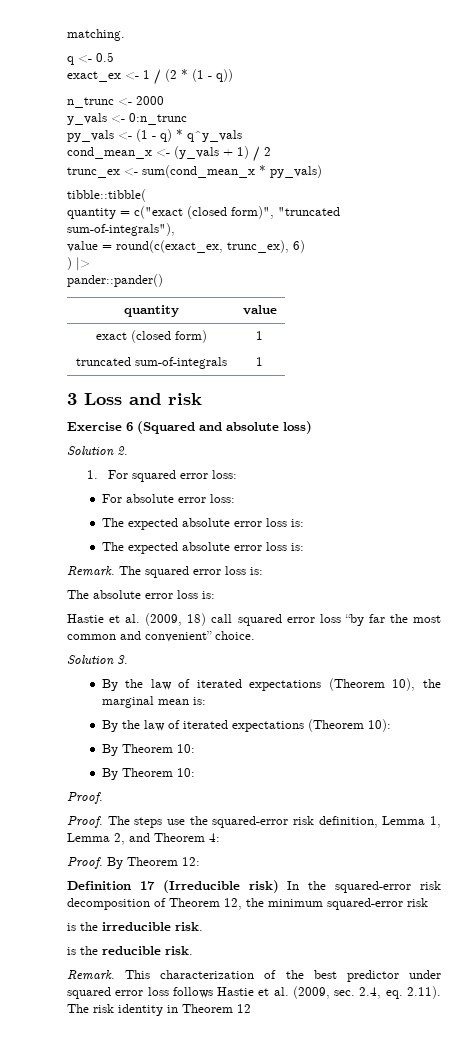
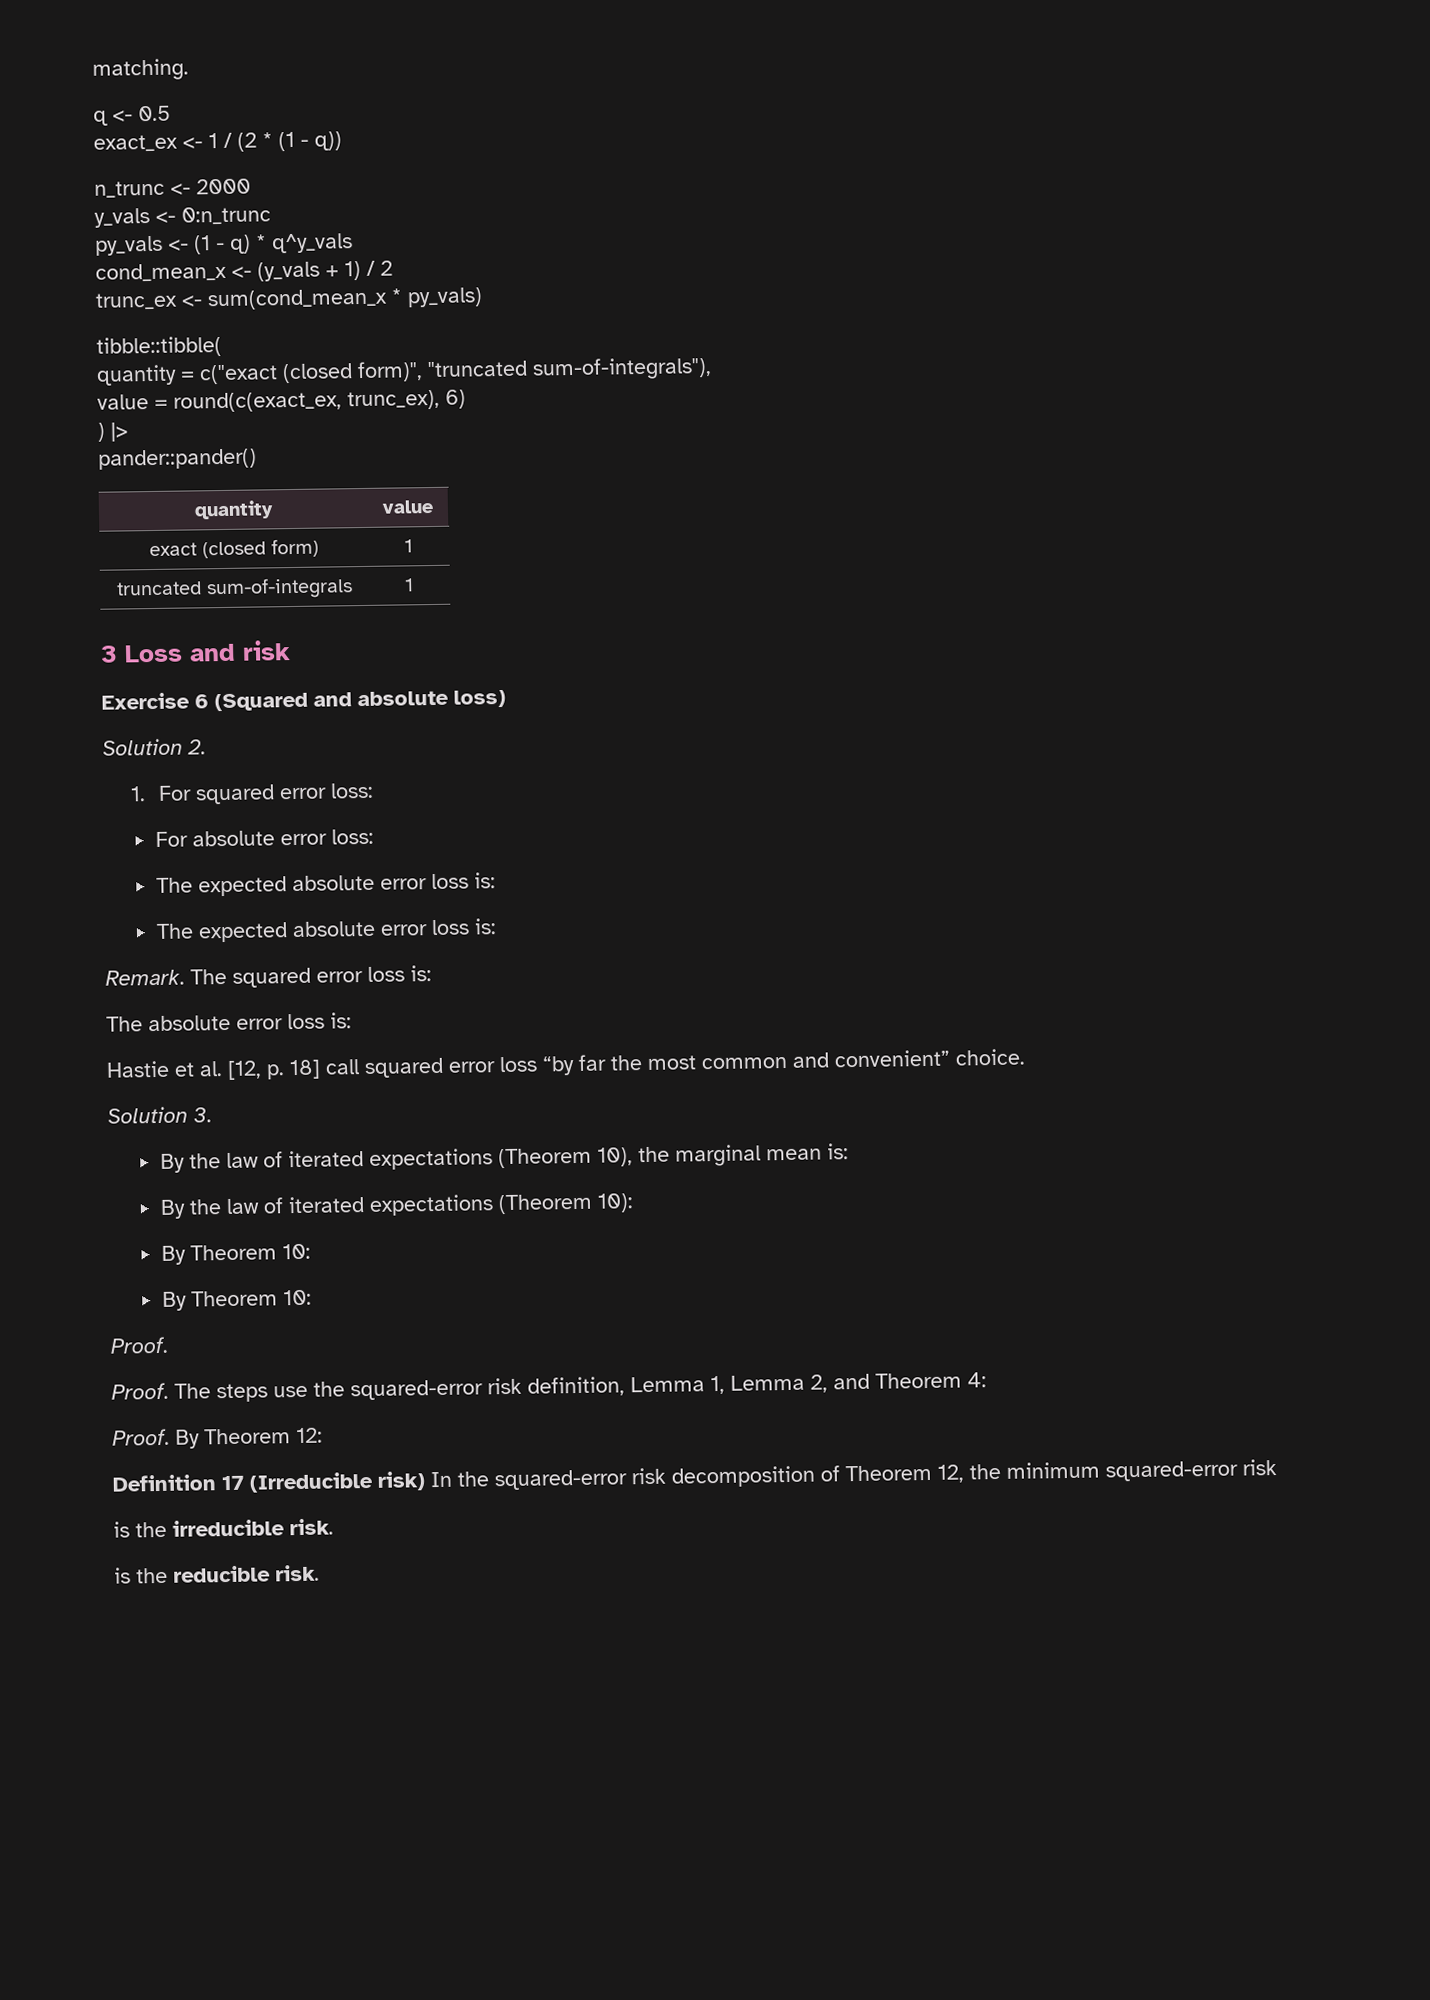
- Hastie et al. (2009, 18) call squared error loss “by far the most common and convenient” choice.
+ Hastie et al. [12, p. 18] call squared error loss “by far the most common and convenient” choice.
- Remark. This characterization of the best predictor under squared error loss follows Hastie et al. (2009, sec. 2.4, eq. 2.11). The risk identity in Theorem 12

